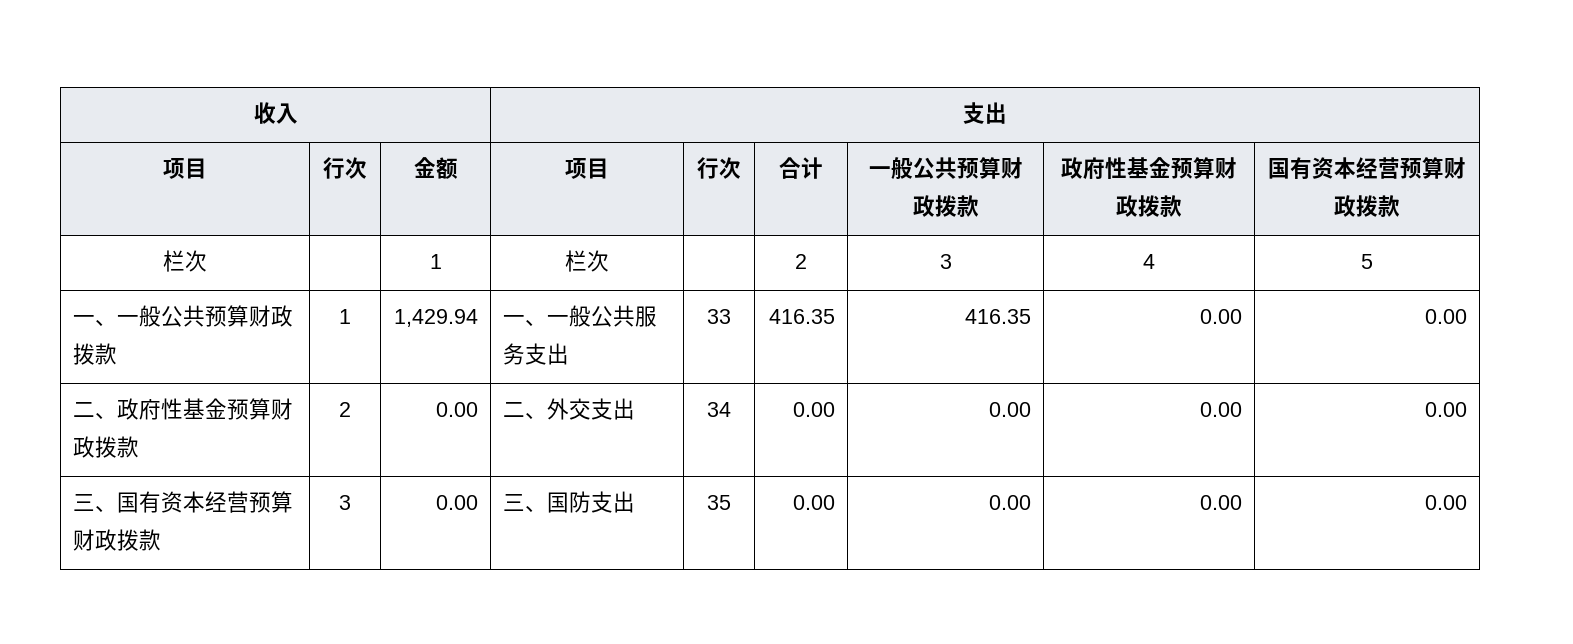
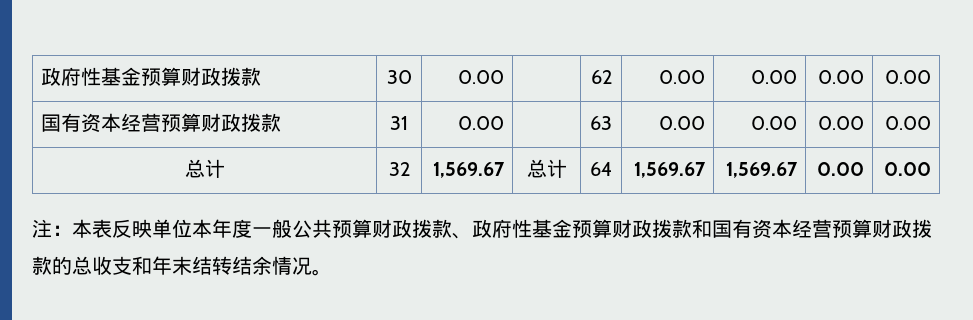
- 收入 | 支出
- 项目 | 行次 | 金额 | 项目 | 行次 | 合计 | 一般公共预算财政拨款 | 政府性基金预算财政拨款 | 国有资本经营预算财政拨款
- 栏次 | | 1 | 栏次 | | 2 | 3 | 4 | 5
- 一、一般公共预算财政拨款 | 1 | 1,429.94 | 一、一般公共服务支出 | 33 | 416.35 | 416.35 | 0.00 | 0.00
- 二、政府性基金预算财政拨款 | 2 | 0.00 | 二、外交支出 | 34 | 0.00 | 0.00 | 0.00 | 0.00
- 三、国有资本经营预算财政拨款 | 3 | 0.00 | 三、国防支出 | 35 | 0.00 | 0.00 | 0.00 | 0.00
+ 政府性基金预算财政拨款 | 30 | 0.00 | | 62 | 0.00 | 0.00 | 0.00 | 0.00
+ 国有资本经营预算财政拨款 | 31 | 0.00 | | 63 | 0.00 | 0.00 | 0.00 | 0.00
+ 总计 | 32 | 1,569.67 | 总计 | 64 | 1,569.67 | 1,569.67 | 0.00 | 0.00
+ 注：本表反映单位本年度一般公共预算财政拨款、政府性基金预算财政拨款和国有资本经营预算财政拨款的总收支和年末结转结余情况。

